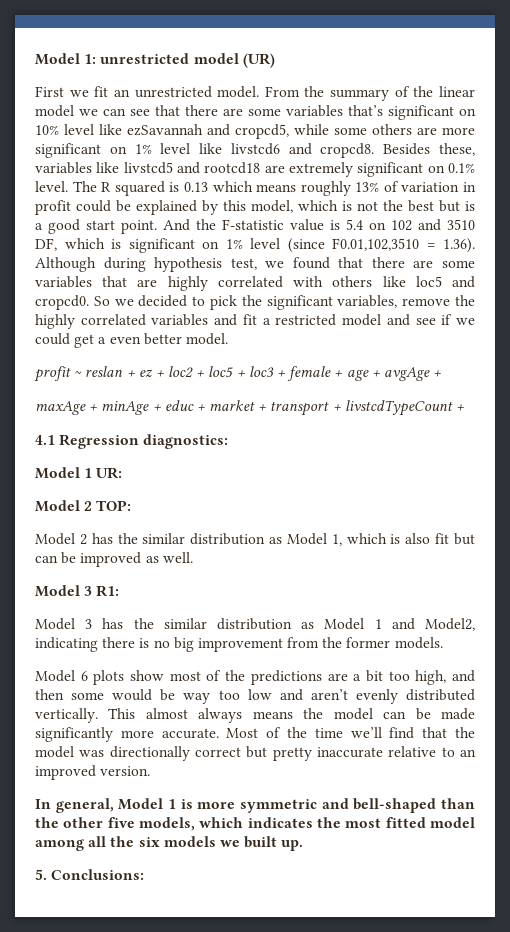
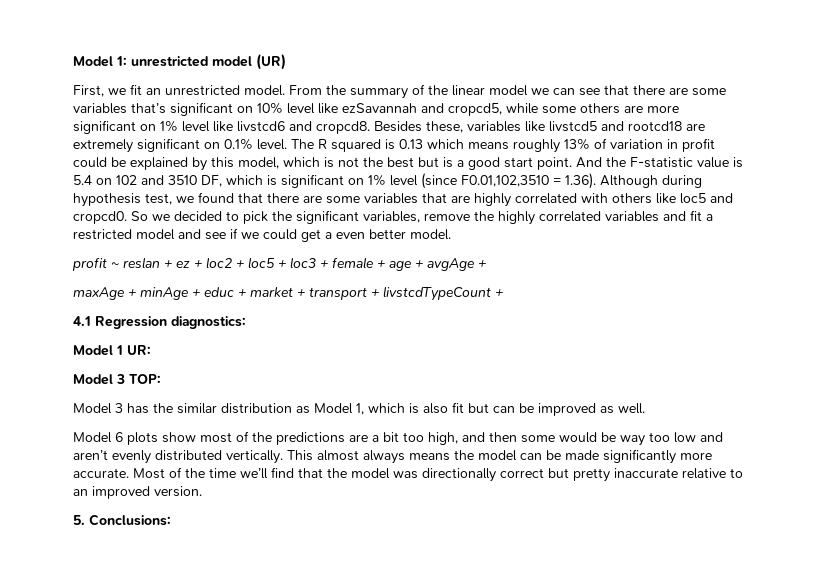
- First we fit an unrestricted model.
+ First, we fit an unrestricted model.
- Model 2 TOP:
+ Model 3 TOP:
- Model 2 has the similar distribution as Model 1, which is also fit but can be improved as well.
+ Model 3 has the similar distribution as Model 1, which is also fit but can be improved as well.
- Model 3 R1:
- Model 3 has the similar distribution as Model 1 and Model2, indicating there is no big improvement from the former models.
- In general, Model 1 is more symmetric and bell-shaped than the other five models, which indicates the most fitted model among all the six models we built up.

